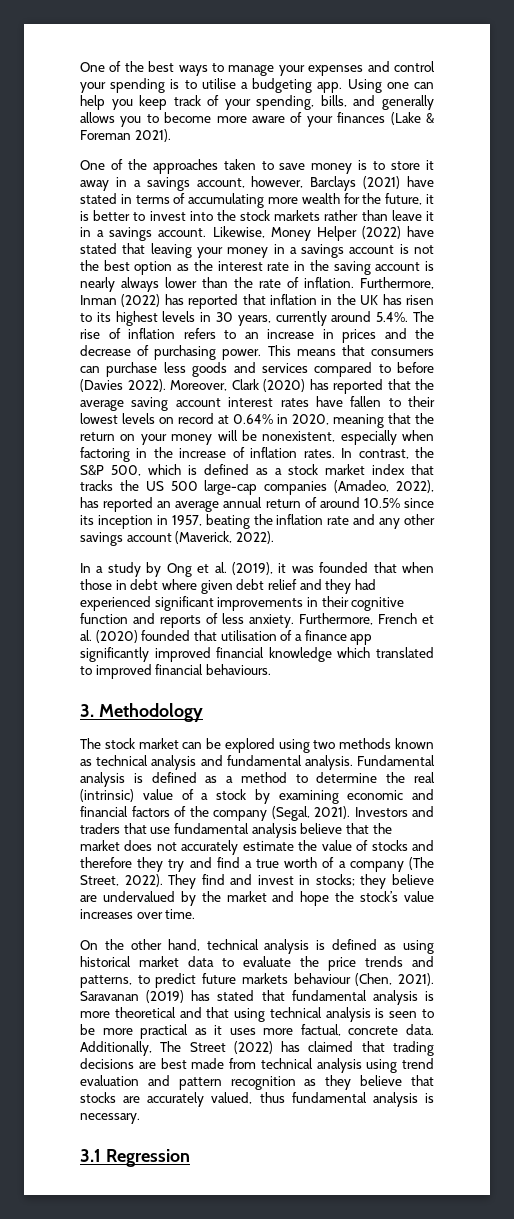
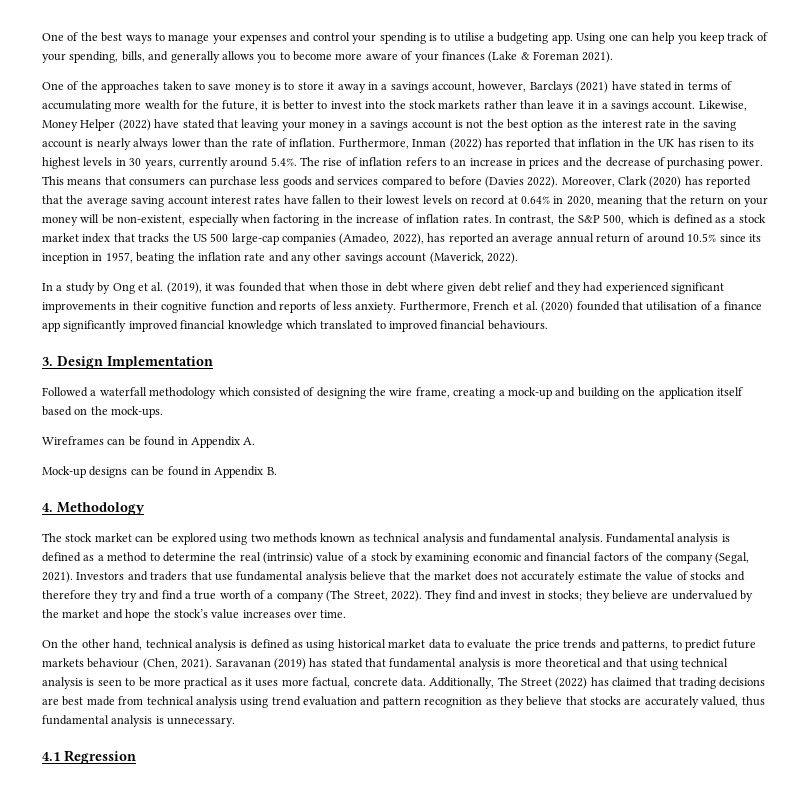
- Moreover, Clark (2020) has reported that the average saving account interest rates have fallen to their lowest levels on record at 0.64% in 2020, meaning that the return on your money will be nonexistent, especially when factoring in the increase of inflation rates.
+ Moreover, Clark (2020) has reported that the average saving account interest rates have fallen to their lowest levels on record at 0.64% in 2020, meaning that the return on your money will be non-existent, especially when factoring in the increase of inflation rates.
- 3. Methodology
+ 3. Design Implementation
+ Followed a waterfall methodology which consisted of designing the wire frame, creating a mock-up and building on the application itself based on the mock-ups.
+ Wireframes can be found in Appendix A.
+ Mock-up designs can be found in Appendix B.
+ 4. Methodology
- Additionally, The Street (2022) has claimed that trading decisions are best made from technical analysis using trend evaluation and pattern recognition as they believe that stocks are accurately valued, thus fundamental analysis is necessary.
- 3.1 Regression
+ Additionally, The Street (2022) has claimed that trading decisions are best made from technical analysis using trend evaluation and pattern recognition as they believe that stocks are accurately valued, thus fundamental analysis is unnecessary.
+ 4.1 Regression

